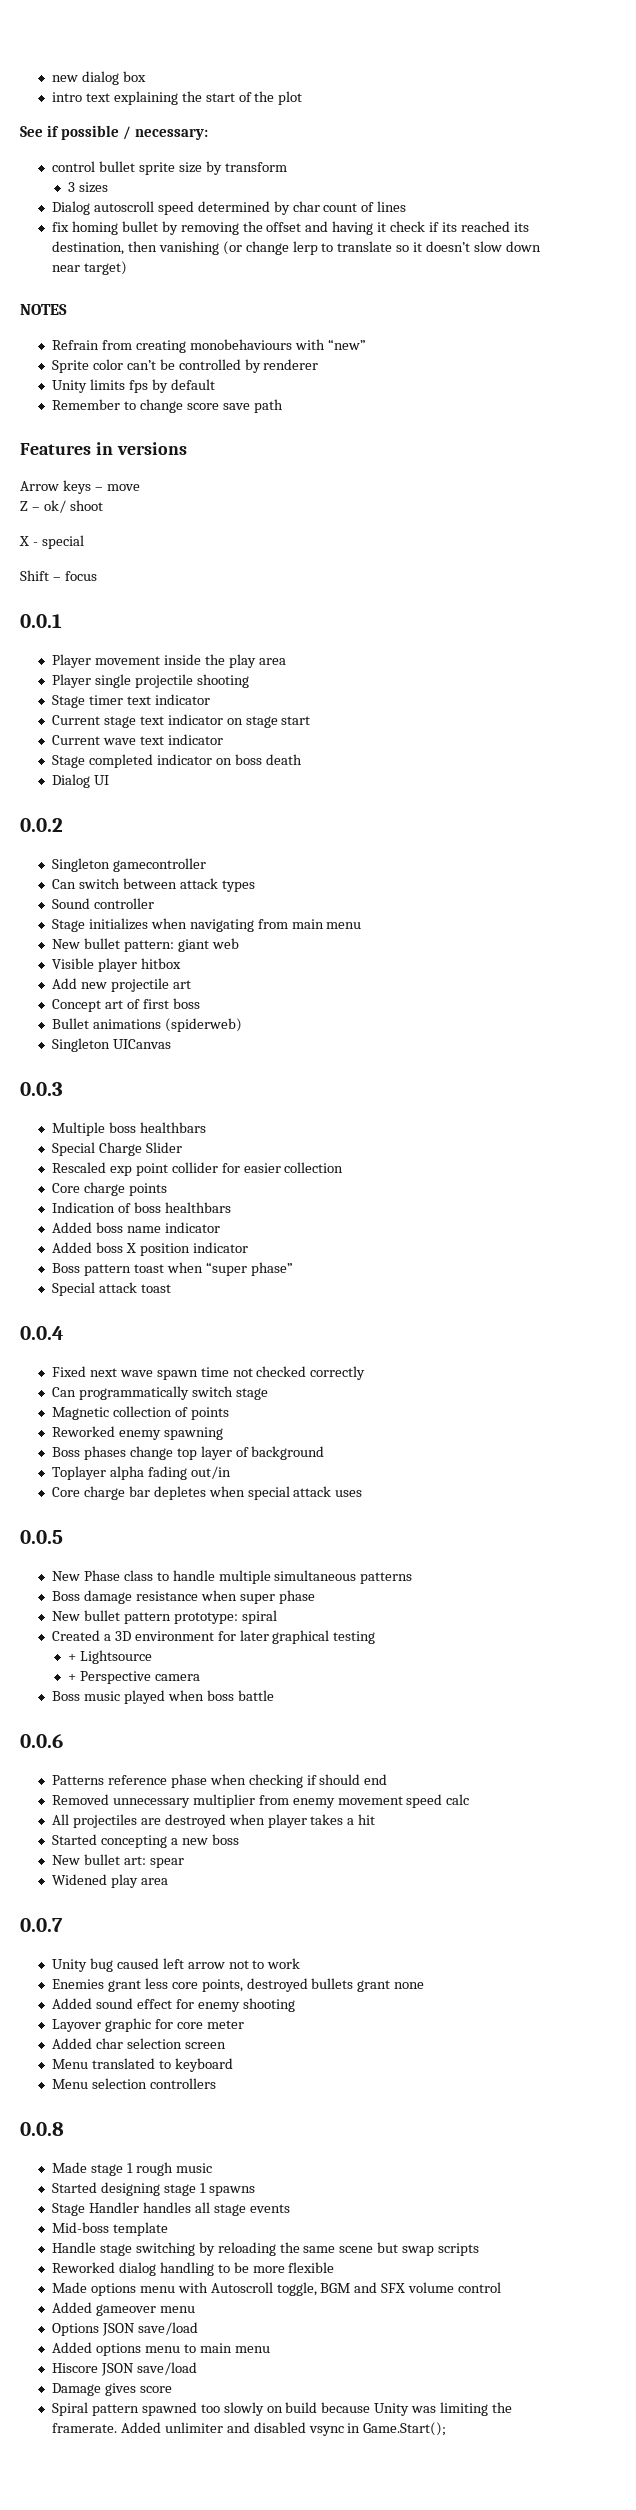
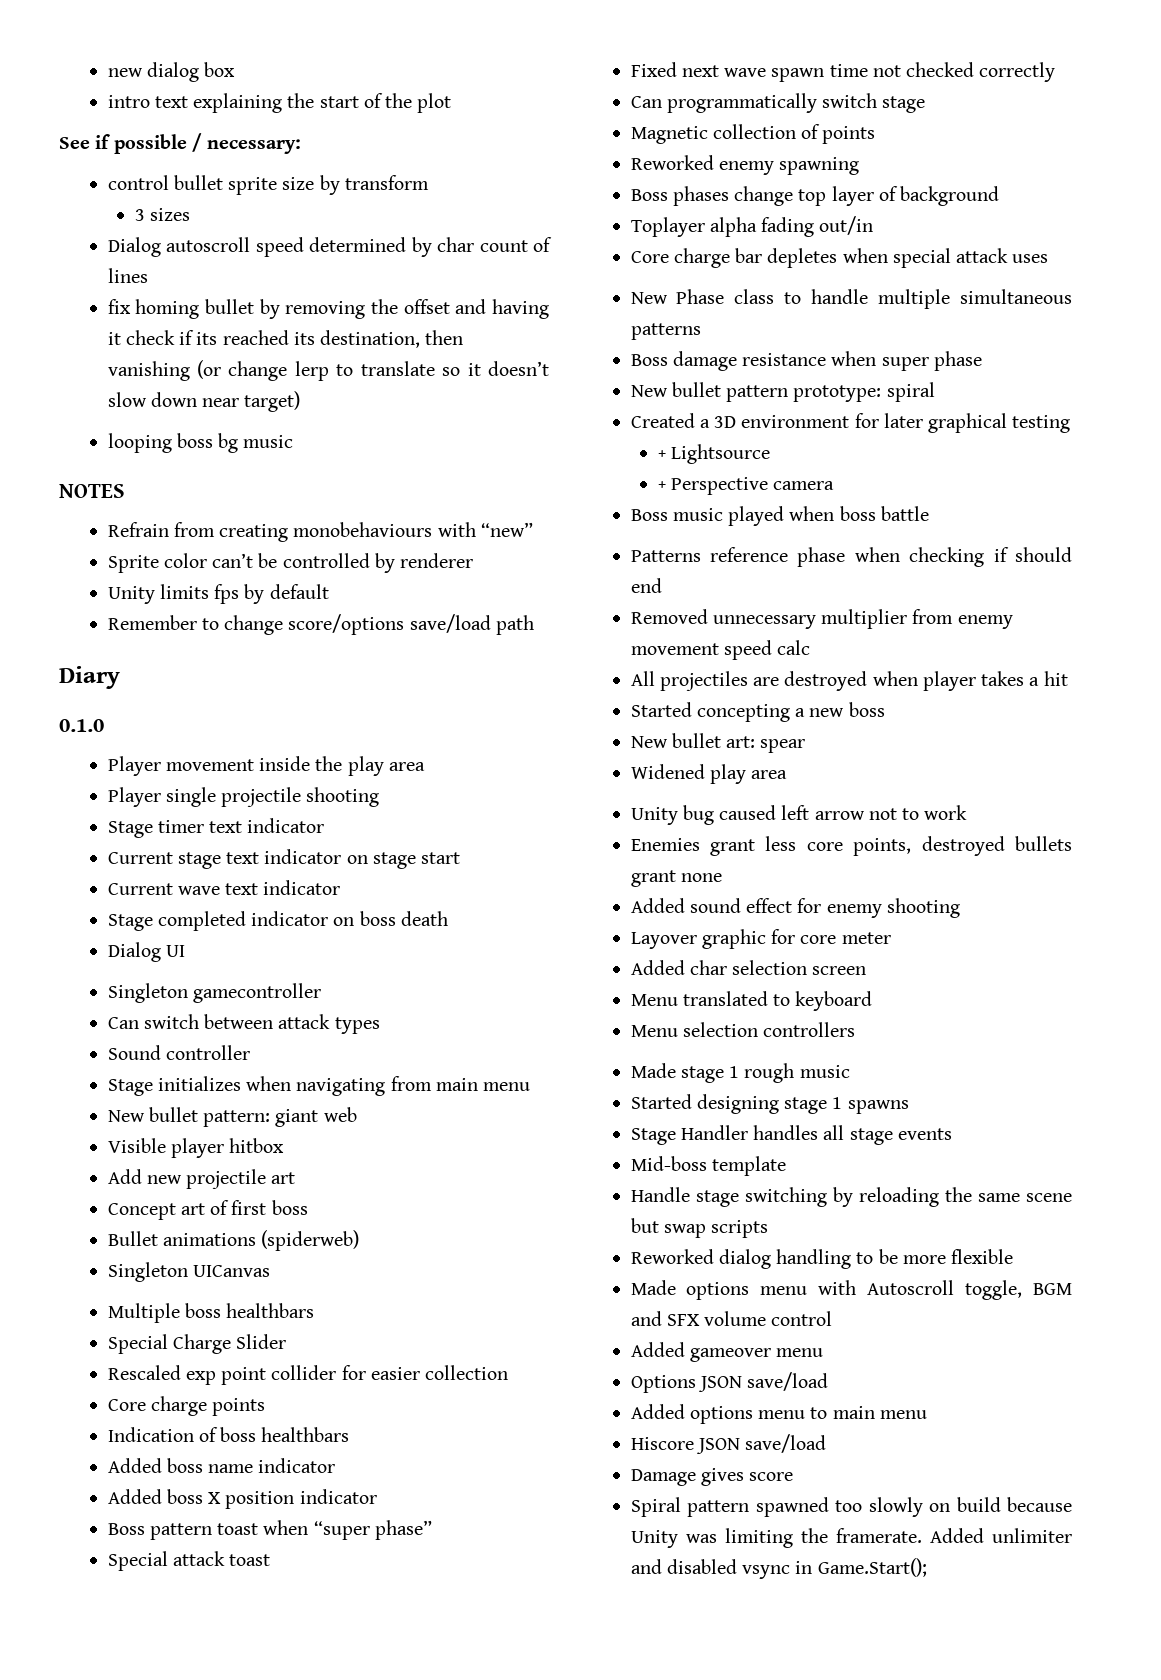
+ looping boss bg music
- Remember to change score save path
+ Remember to change score/options save/load path
- Features in versions
- Arrow keys – move
- Z – ok/ shoot
- X - special
- Shift – focus
- 0.0.1
+ Diary
+ 0.1.0
- 0.0.2
- 0.0.3
- 0.0.4
- 0.0.5
- 0.0.6
- 0.0.7
- 0.0.8

